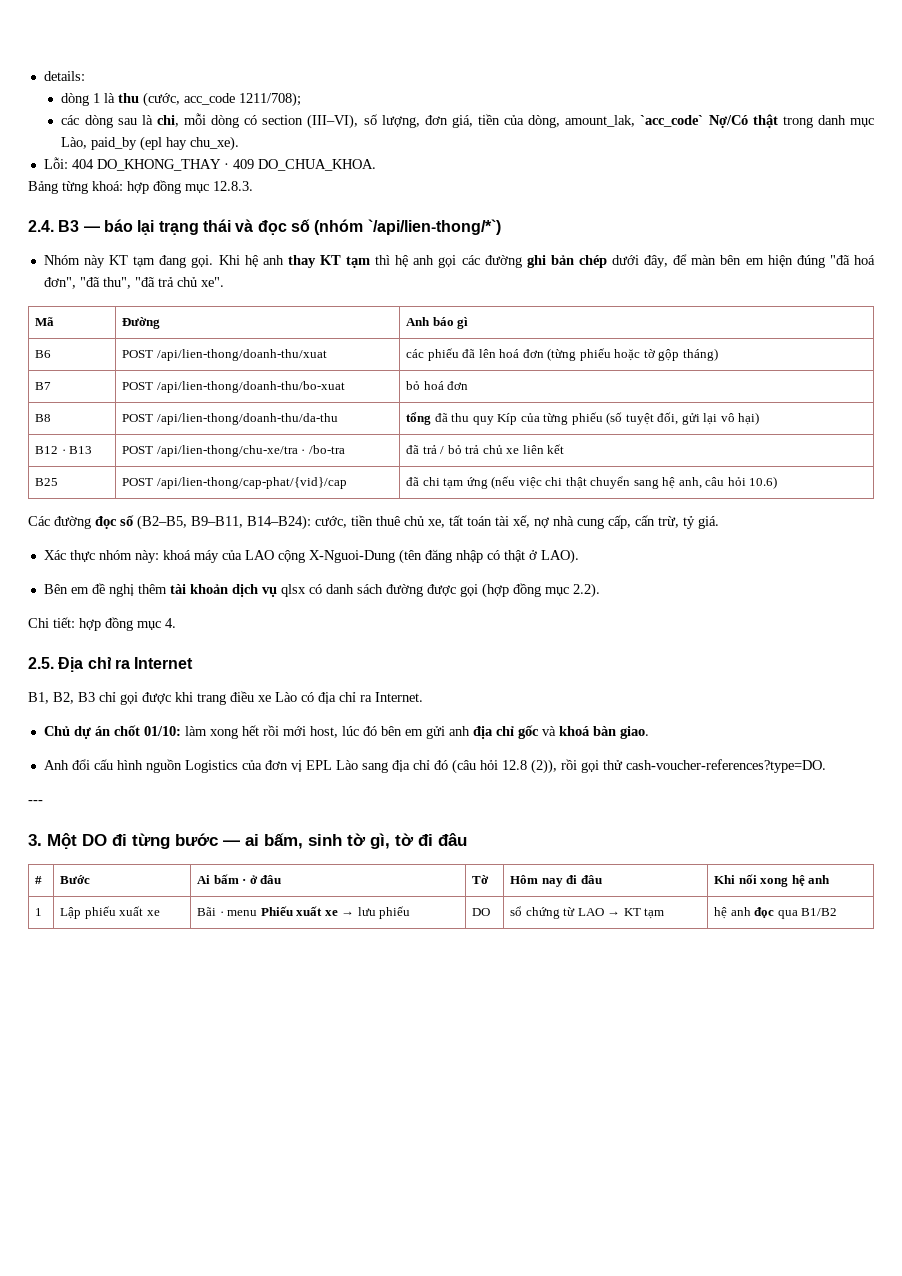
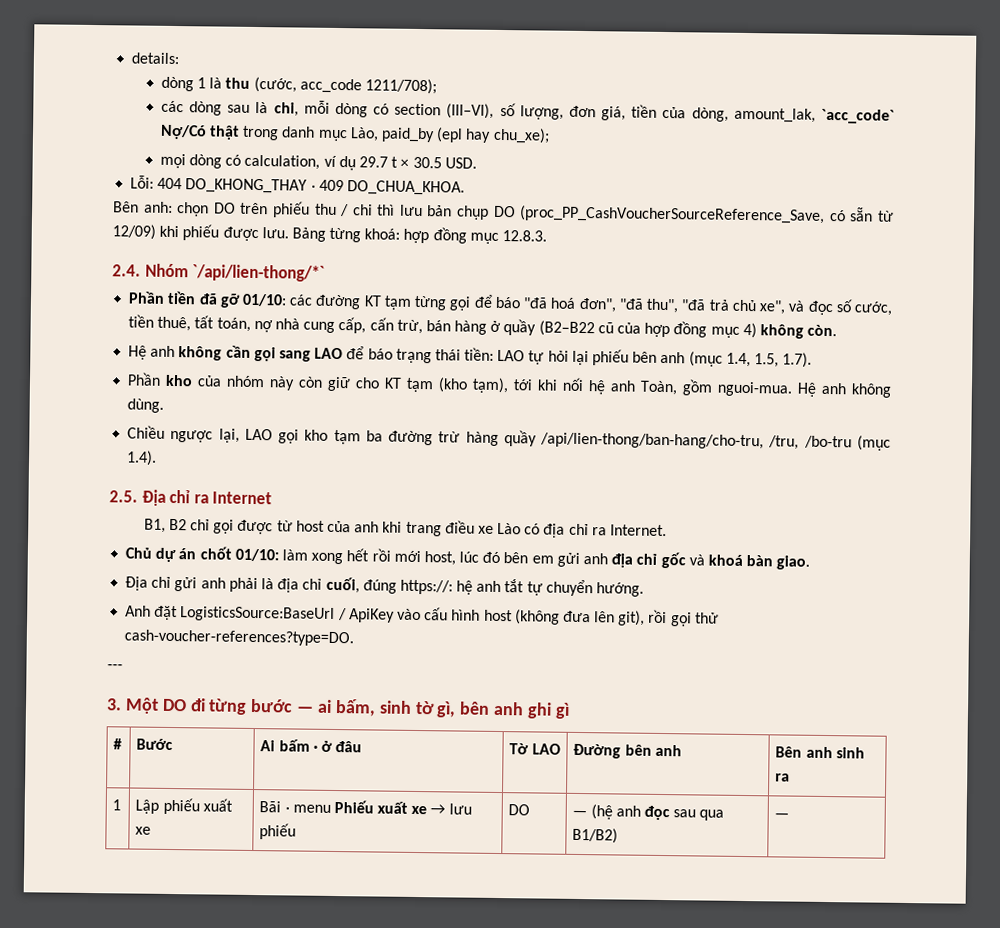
- các dòng sau là chi, mỗi dòng có section (III–VI), số lượng, đơn giá, tiền của dòng, amount_lak, `acc_code` Nợ/Có thật trong danh mục Lào, paid_by (epl hay chu_xe).
+ các dòng sau là chi, mỗi dòng có section (III–VI), số lượng, đơn giá, tiền của dòng, amount_lak, `acc_code` Nợ/Có thật trong danh mục Lào, paid_by (epl hay chu_xe);
+ mọi dòng có calculation, ví dụ 29.7 t × 30.5 USD.
+ Bên anh: chọn DO trên phiếu thu / chi thì lưu bản chụp DO (proc_PP_CashVoucherSourceReference_Save, có sẵn từ 12/09) khi phiếu được lưu.
- 2.4. B3 — báo lại trạng thái và đọc số (nhóm `/api/lien-thong/*`)
- Nhóm này KT tạm đang gọi. Khi hệ anh thay KT tạm thì hệ anh gọi các đường ghi bản chép dưới đây, để màn bên em hiện đúng "đã hoá đơn", "đã thu", "đã trả chủ xe".
- Mã | Đường | Anh báo gì
- B6 | POST /api/lien-thong/doanh-thu/xuat | các phiếu đã lên hoá đơn (từng phiếu hoặc tờ gộp tháng)
- B7 | POST /api/lien-thong/doanh-thu/bo-xuat | bỏ hoá đơn
- B8 | POST /api/lien-thong/doanh-thu/da-thu | tổng đã thu quy Kíp của từng phiếu (số tuyệt đối, gửi lại vô hại)
- B12 · B13 | POST /api/lien-thong/chu-xe/tra · /bo-tra | đã trả / bỏ trả chủ xe liên kết
- B25 | POST /api/lien-thong/cap-phat/{vid}/cap | đã chi tạm ứng (nếu việc chi thật chuyển sang hệ anh, câu hỏi 10.6)
- Các đường đọc số (B2–B5, B9–B11, B14–B24): cước, tiền thuê chủ xe, tất toán tài xế, nợ nhà cung cấp, cấn trừ, tỷ giá.
- Xác thực nhóm này: khoá máy của LAO cộng X-Nguoi-Dung (tên đăng nhập có thật ở LAO).
- Bên em đề nghị thêm tài khoản dịch vụ qlsx có danh sách đường được gọi (hợp đồng mục 2.2).
- Chi tiết: hợp đồng mục 4.
+ 2.4. Nhóm `/api/lien-thong/*`
+ Phần tiền đã gỡ 01/10: các đường KT tạm từng gọi để báo "đã hoá đơn", "đã thu", "đã trả chủ xe", và đọc số cước, tiền thuê, tất toán, nợ nhà cung cấp, cấn trừ, bán hàng ở quầy (B2–B22 cũ của hợp đồng mục 4) không còn.
+ Hệ anh không cần gọi sang LAO để báo trạng thái tiền: LAO tự hỏi lại phiếu bên anh (mục 1.4, 1.5, 1.7).
+ Phần kho của nhóm này còn giữ cho KT tạm (kho tạm), tới khi nối hệ anh Toàn, gồm nguoi-mua. Hệ anh không dùng.
+ Chiều ngược lại, LAO gọi kho tạm ba đường trừ hàng quầy /api/lien-thong/ban-hang/cho-tru, /tru, /bo-tru (mục 1.4).
- B1, B2, B3 chỉ gọi được khi trang điều xe Lào có địa chỉ ra Internet.
+ B1, B2 chỉ gọi được từ host của anh khi trang điều xe Lào có địa chỉ ra Internet.
- Anh đổi cấu hình nguồn Logistics của đơn vị EPL Lào sang địa chỉ đó (câu hỏi 12.8 (2)), rồi gọi thử cash-voucher-references?type=DO.
+ Địa chỉ gửi anh phải là địa chỉ cuối, đúng https://: hệ anh tắt tự chuyển hướng.
+ Anh đặt LogisticsSource:BaseUrl / ApiKey vào cấu hình host (không đưa lên git), rồi gọi thử cash-voucher-references?type=DO.
- 3. Một DO đi từng bước — ai bấm, sinh tờ gì, tờ đi đâu
+ 3. Một DO đi từng bước — ai bấm, sinh tờ gì, bên anh ghi gì
- # | Bước | Ai bấm · ở đâu | Tờ | Hôm nay đi đâu | Khi nối xong hệ anh
+ # | Bước | Ai bấm · ở đâu | Tờ LAO | Đường bên anh | Bên anh sinh ra
- 1 | Lập phiếu xuất xe | Bãi · menu Phiếu xuất xe → lưu phiếu | DO | sổ chứng từ LAO → KT tạm | hệ anh đọc qua B1/B2
+ 1 | Lập phiếu xuất xe | Bãi · menu Phiếu xuất xe → lưu phiếu | DO | — (hệ anh đọc sau qua B1/B2) | —

